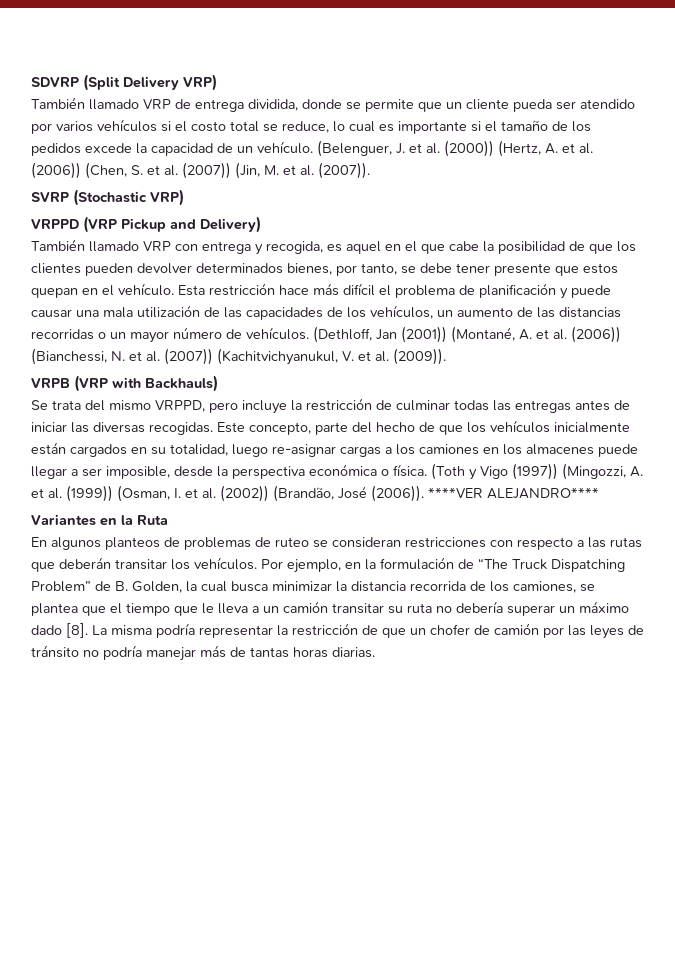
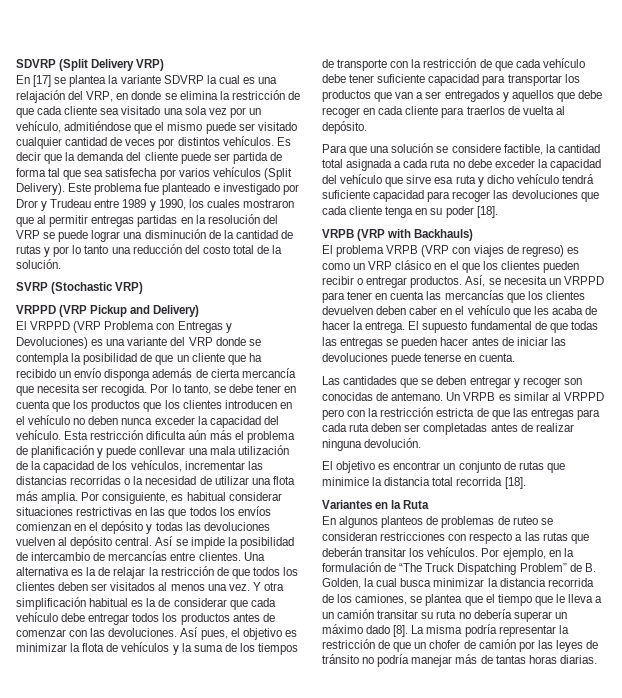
- También llamado VRP de entrega dividida, donde se permite que un cliente pueda ser atendido por varios vehículos si el costo total se reduce, lo cual es importante si el tamaño de los pedidos excede la capacidad de un vehículo. (Belenguer, J. et al. (2000)) (Hertz, A. et al. (2006)) (Chen, S. et al. (2007)) (Jin, M. et al. (2007)).
+ En [17] se plantea la variante SDVRP la cual es una relajación del VRP, en donde se elimina la restricción de que cada cliente sea visitado una sola vez por un vehículo, admitiéndose que el mismo puede ser visitado cualquier cantidad de veces por distintos vehículos. Es decir que la demanda del cliente puede ser partida de forma tal que sea satisfecha por varios vehículos (Split Delivery). Este problema fue planteado e investigado por Dror y Trudeau entre 1989 y 1990, los cuales mostraron que al permitir entregas partidas en la resolución del VRP se puede lograr una disminución de la cantidad de rutas y por lo tanto una reducción del costo total de la solución.
- También llamado VRP con entrega y recogida, es aquel en el que cabe la posibilidad de que los clientes pueden devolver determinados bienes, por tanto, se debe tener presente que estos quepan en el vehículo. Esta restricción hace más difícil el problema de planificación y puede causar una mala utilización de las capacidades de los vehículos, un aumento de las distancias recorridas o un mayor número de vehículos. (Dethloff, Jan (2001)) (Montané, A. et al. (2006)) (Bianchessi, N. et al. (2007)) (Kachitvichyanukul, V. et al. (2009)).
+ El VRPPD (VRP Problema con Entregas y Devoluciones) es una variante del VRP donde se contempla la posibilidad de que un cliente que ha recibido un envío disponga además de cierta mercancía que necesita ser recogida. Por lo tanto, se debe tener en cuenta que los productos que los clientes introducen en el vehículo no deben nunca exceder la capacidad del vehículo. Esta restricción dificulta aún más el problema de planificación y puede conllevar una mala utilización de la capacidad de los vehículos, incrementar las distancias recorridas o la necesidad de utilizar una flota más amplia. Por consiguiente, es habitual considerar situaciones restrictivas en las que todos los envíos comienzan en el depósito y todas las devoluciones vuelven al depósito central. Así se impide la posibilidad de intercambio de mercancías entre clientes. Una alternativa es la de relajar la restricción de que todos los clientes deben ser visitados al menos una vez. Y otra simplificación habitual es la de considerar que cada vehículo debe entregar todos los productos antes de comenzar con las devoluciones. Así pues, el objetivo es minimizar la flota de vehículos y la suma de los tiempos de transporte con la restricción de que cada vehículo debe tener suficiente capacidad para transportar los productos que van a ser entregados y aquellos que debe recoger en cada cliente para traerlos de vuelta al depósito.
+ Para que una solución se considere factible, la cantidad total asignada a cada ruta no debe exceder la capacidad del vehículo que sirve esa ruta y dicho vehículo tendrá suficiente capacidad para recoger las devoluciones que cada cliente tenga en su poder [18].
  VRPB (VRP with Backhauls)
- Se trata del mismo VRPPD, pero incluye la restricción de culminar todas las entregas antes de iniciar las diversas recogidas. Este concepto, parte del hecho de que los vehículos inicialmente están cargados en su totalidad, luego re-asignar cargas a los camiones en los almacenes puede llegar a ser imposible, desde la perspectiva económica o física. (Toth y Vigo (1997)) (Mingozzi, A. et al. (1999)) (Osman, I. et al. (2002)) (Brandão, José (2006)). ****VER ALEJANDRO****
+ El problema VRPB (VRP con viajes de regreso) es como un VRP clásico en el que los clientes pueden recibir o entregar productos. Así, se necesita un VRPPD para tener en cuenta las mercancías que los clientes devuelven deben caber en el vehículo que les acaba de hacer la entrega. El supuesto fundamental de que todas las entregas se pueden hacer antes de iniciar las devoluciones puede tenerse en cuenta.
+ Las cantidades que se deben entregar y recoger son conocidas de antemano. Un VRPB es similar al VRPPD pero con la restricción estricta de que las entregas para cada ruta deben ser completadas antes de realizar ninguna devolución.
+ El objetivo es encontrar un conjunto de rutas que minimice la distancia total recorrida [18].

